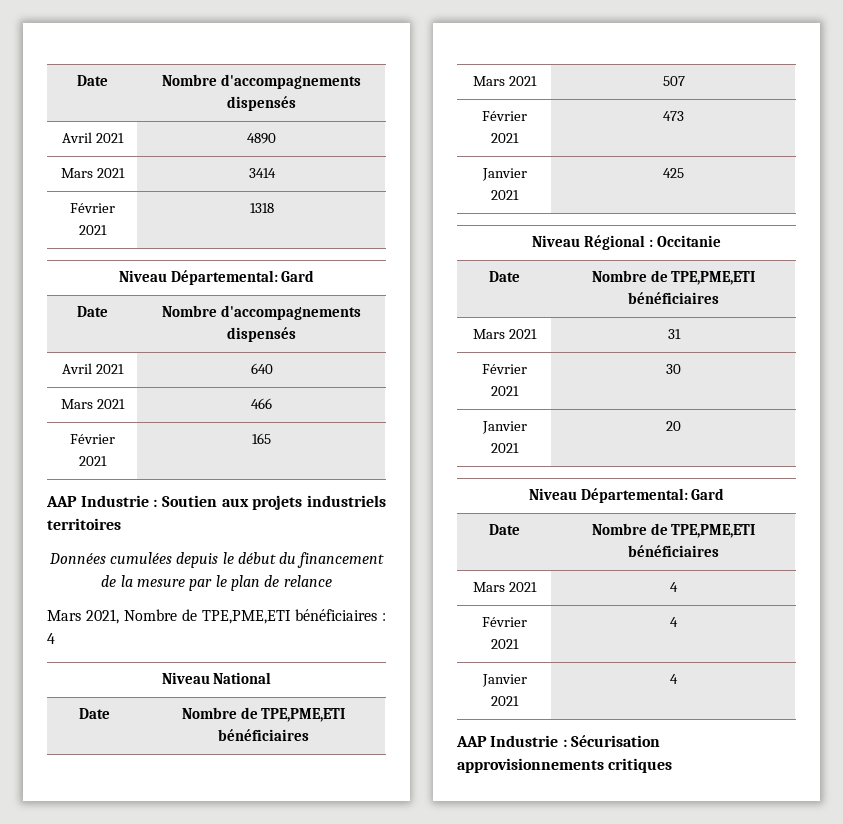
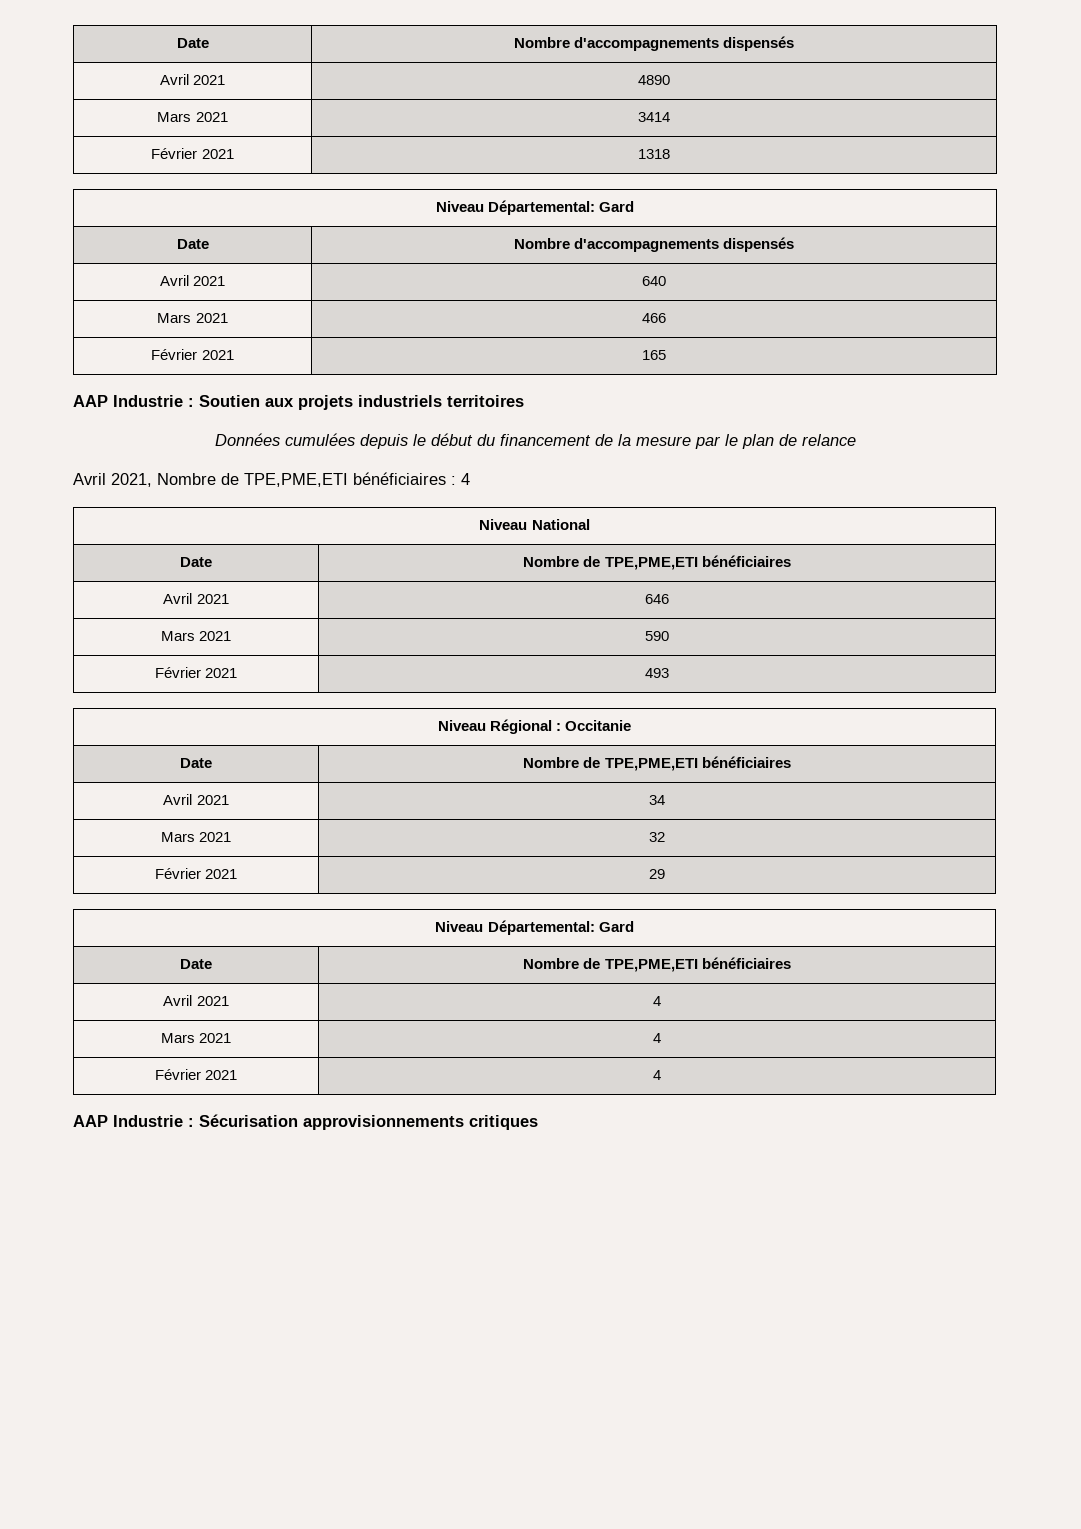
- Mars 2021, Nombre de TPE,PME,ETI bénéficiaires : 4
+ Avril 2021, Nombre de TPE,PME,ETI bénéficiaires : 4
- Mars 2021 | 507
- Février 2021 | 473
- Janvier 2021 | 425
+ Avril 2021 | 646
+ Mars 2021 | 590
+ Février 2021 | 493
- Mars 2021 | 31
- Février 2021 | 30
- Janvier 2021 | 20
+ Avril 2021 | 34
+ Mars 2021 | 32
+ Février 2021 | 29
+ Avril 2021 | 4
- Janvier 2021 | 4

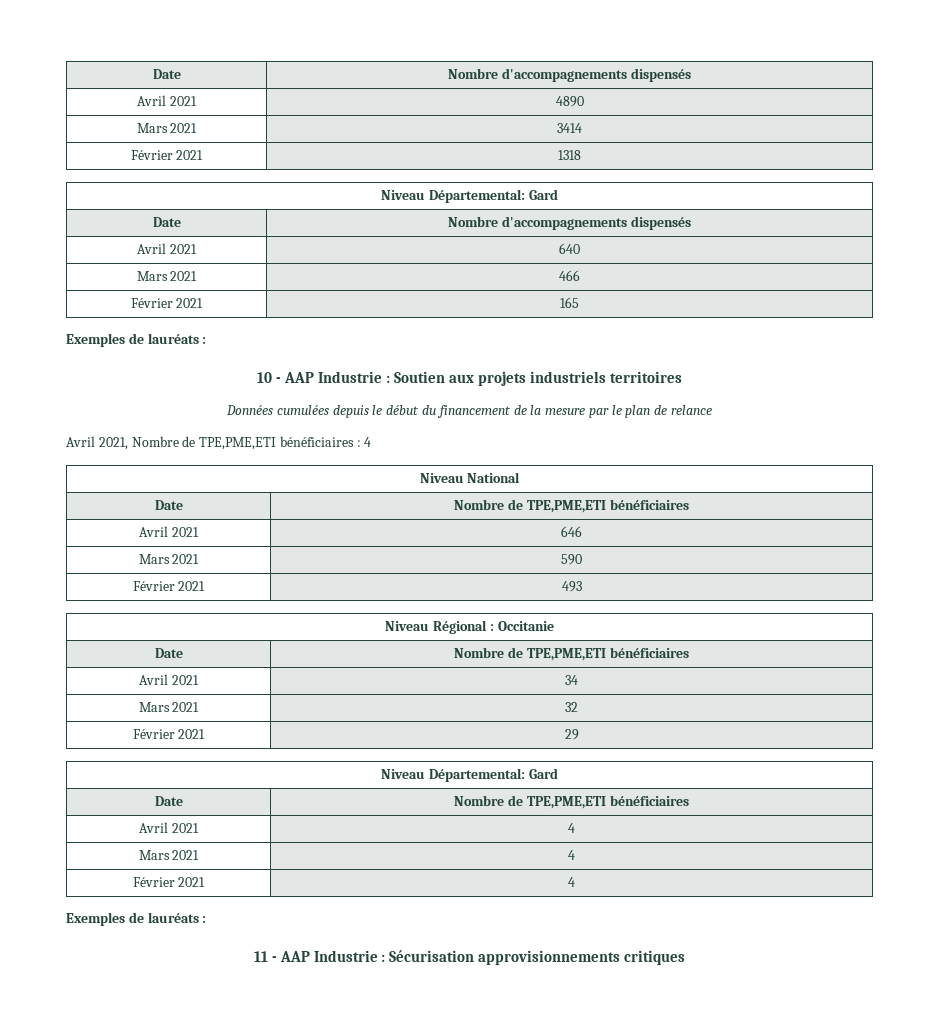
  Février 2021 | 165
- AAP Industrie : Soutien aux projets industriels territoires
+ Exemples de lauréats :
+ 10 - AAP Industrie : Soutien aux projets industriels territoires
  Février 2021 | 4
- AAP Industrie : Sécurisation approvisionnements critiques
+ Exemples de lauréats :
+ 11 - AAP Industrie : Sécurisation approvisionnements critiques

